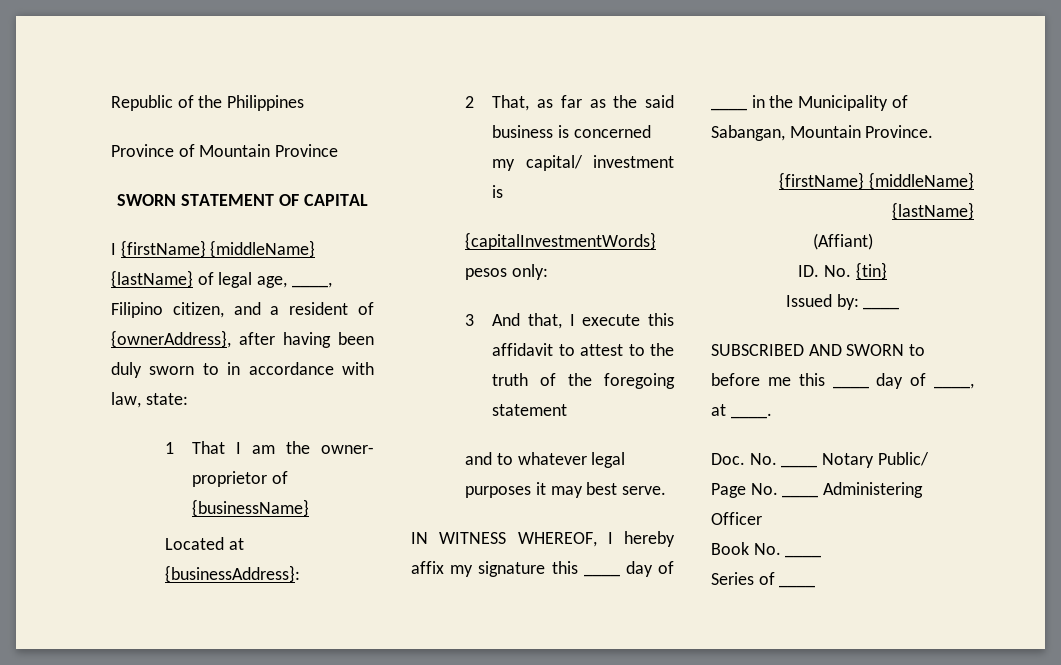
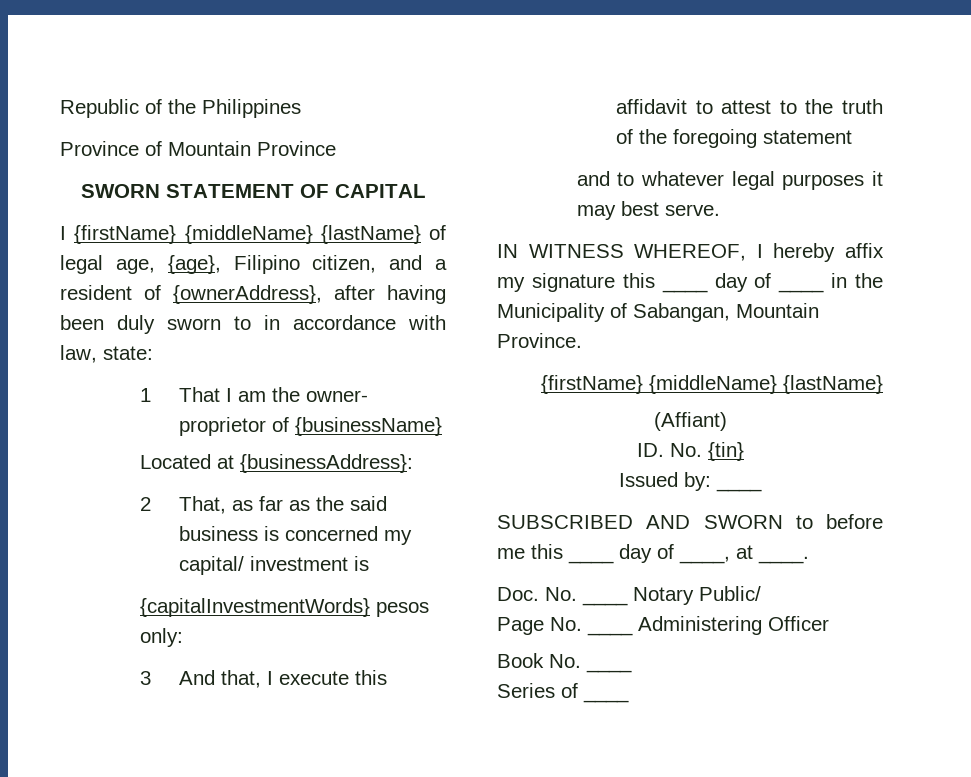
- I {firstName} {middleName} {lastName} of legal age, ____, Filipino citizen, and a resident of {ownerAddress}, after having been duly sworn to in accordance with law, state:
+ I {firstName} {middleName} {lastName} of legal age, {age}, Filipino citizen, and a resident of {ownerAddress}, after having been duly sworn to in accordance with law, state:

